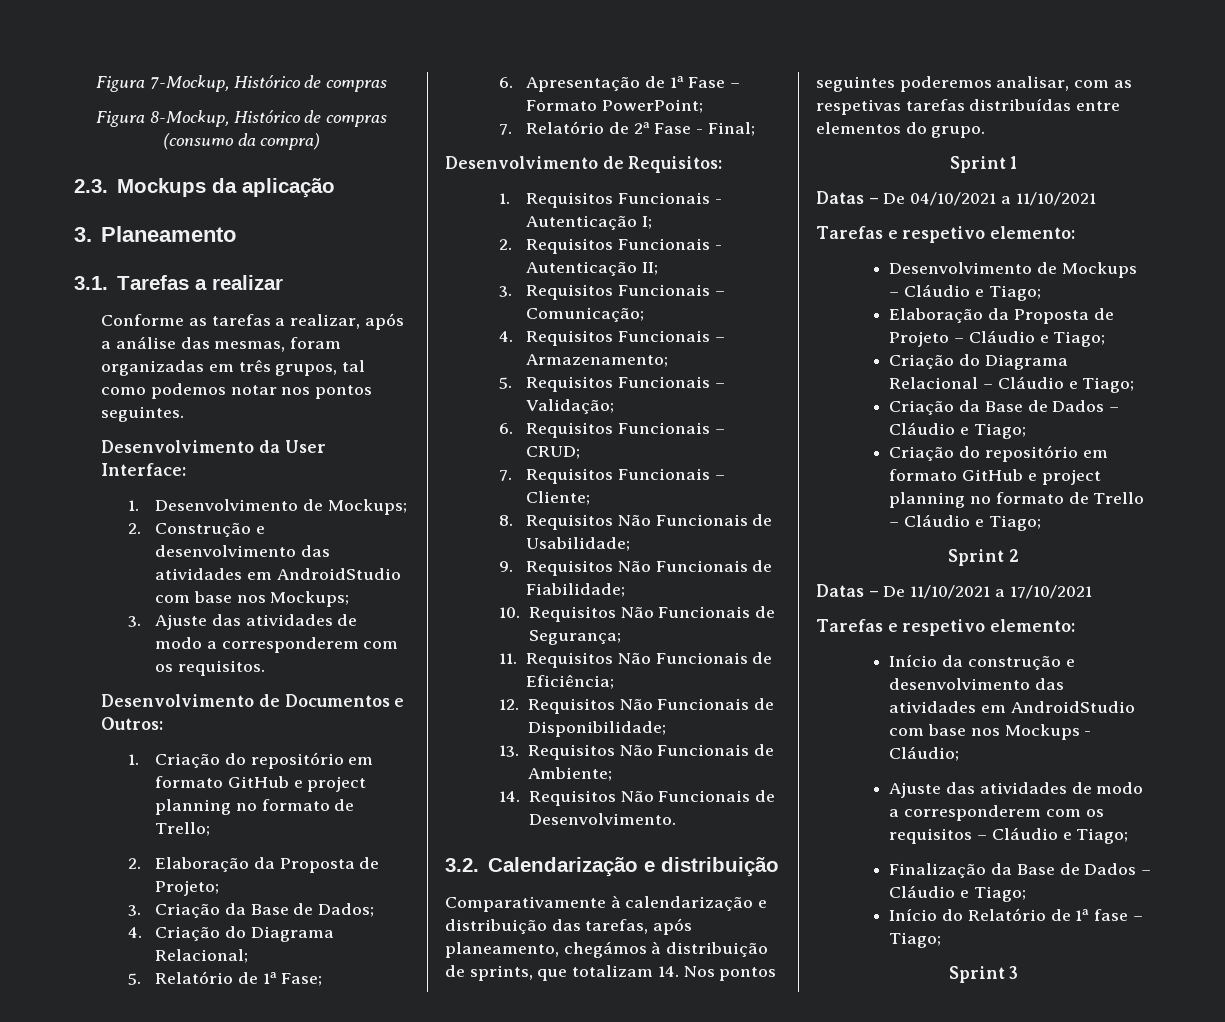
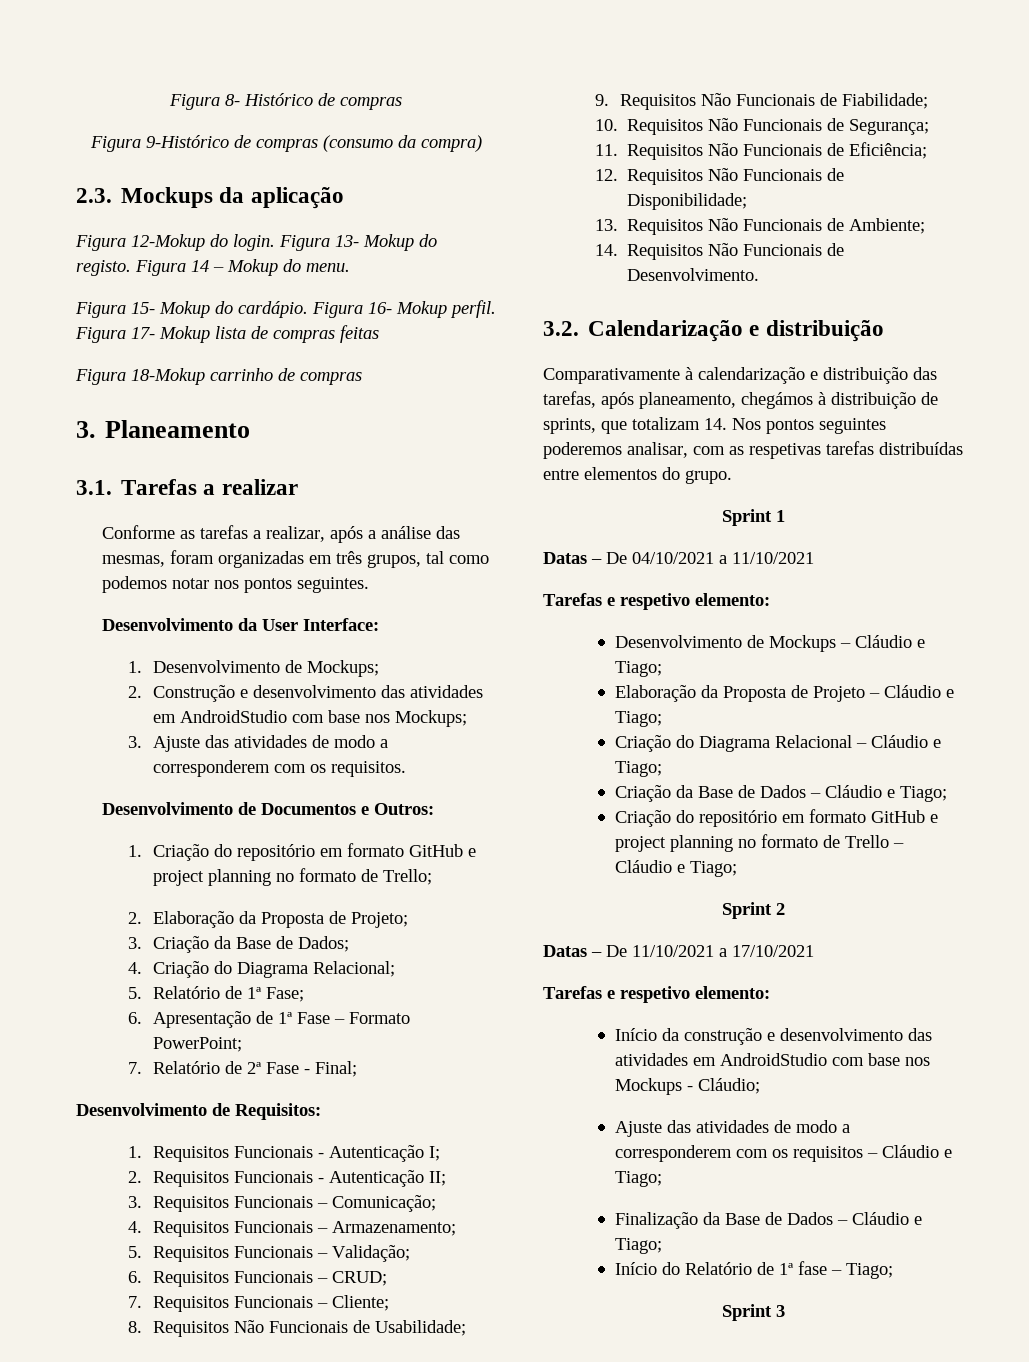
- Figura 7-Mockup, Histórico de compras
+ Figura 8- Histórico de compras
- Figura 8-Mockup, Histórico de compras (consumo da compra)
+ Figura 9-Histórico de compras (consumo da compra)
+ Figura 12-Mokup do login. Figura 13- Mokup do registo. Figura 14 – Mokup do menu.
+ Figura 15- Mokup do cardápio. Figura 16- Mokup perfil. Figura 17- Mokup lista de compras feitas
+ Figura 18-Mokup carrinho de compras

